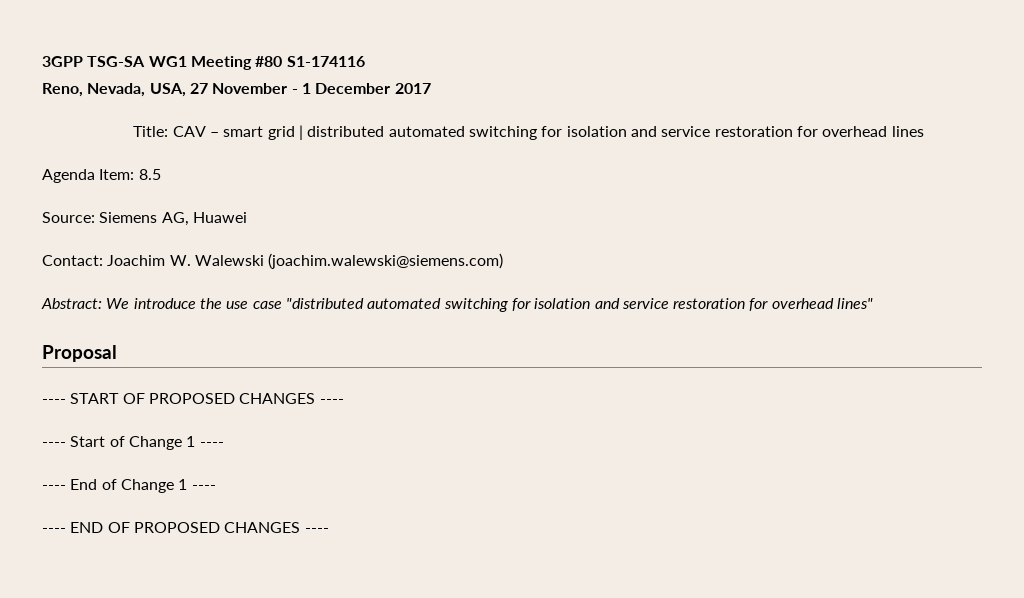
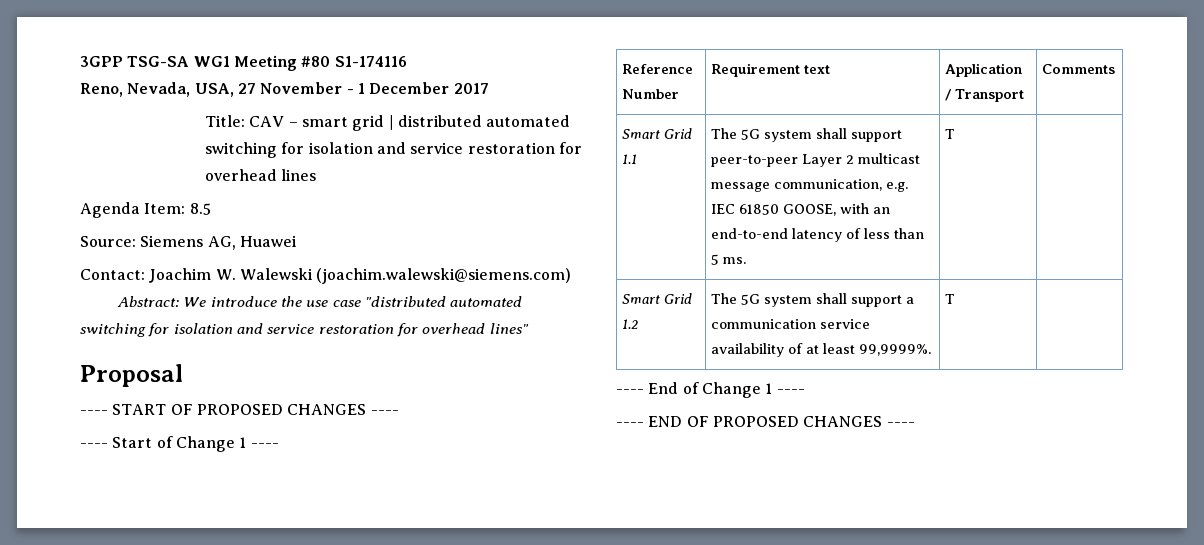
+ Reference Number | Requirement text | Application / Transport | Comments
+ Smart Grid 1.1 | The 5G system shall support peer-to-peer Layer 2 multicast message communication, e.g. IEC 61850 GOOSE, with an end-to-end latency of less than 5 ms. | T |
+ Smart Grid 1.2 | The 5G system shall support a communication service availability of at least 99,9999%. | T |

